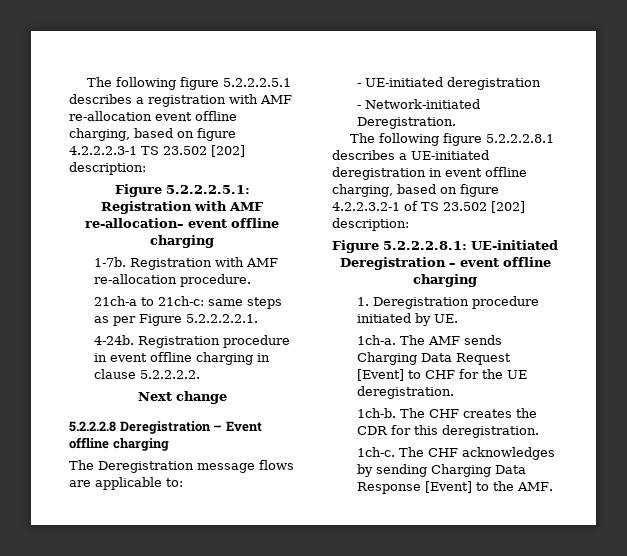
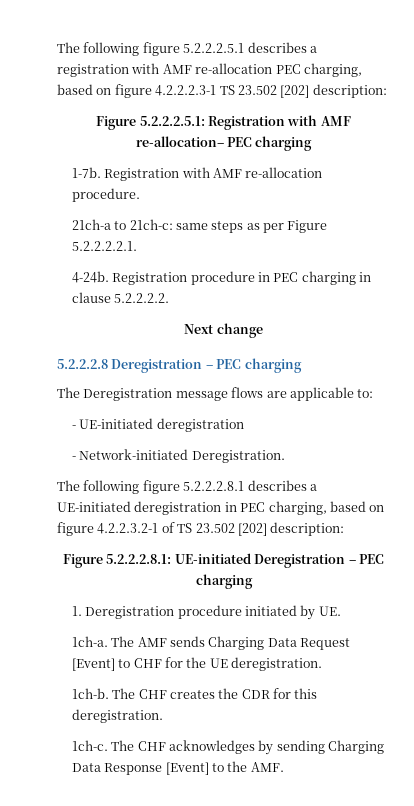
- The following figure 5.2.2.2.5.1 describes a registration with AMF re-allocation event offline charging, based on figure 4.2.2.2.3-1 TS 23.502 [202] description:
+ The following figure 5.2.2.2.5.1 describes a registration with AMF re-allocation PEC charging, based on figure 4.2.2.2.3-1 TS 23.502 [202] description:
- Figure 5.2.2.2.5.1: Registration with AMF re-allocation– event offline charging
+ Figure 5.2.2.2.5.1: Registration with AMF re-allocation– PEC charging
- Registration procedure in event offline charging in clause 5.2.2.2.2.
+ Registration procedure in PEC charging in clause 5.2.2.2.2.
- 5.2.2.2.8 Deregistration – Event offline charging
+ 5.2.2.2.8 Deregistration – PEC charging
- The following figure 5.2.2.2.8.1 describes a UE-initiated deregistration in event offline charging, based on figure 4.2.2.3.2-1 of TS 23.502 [202] description:
+ The following figure 5.2.2.2.8.1 describes a UE-initiated deregistration in PEC charging, based on figure 4.2.2.3.2-1 of TS 23.502 [202] description:
- Figure 5.2.2.2.8.1: UE-initiated Deregistration – event offline charging
+ Figure 5.2.2.2.8.1: UE-initiated Deregistration – PEC charging

